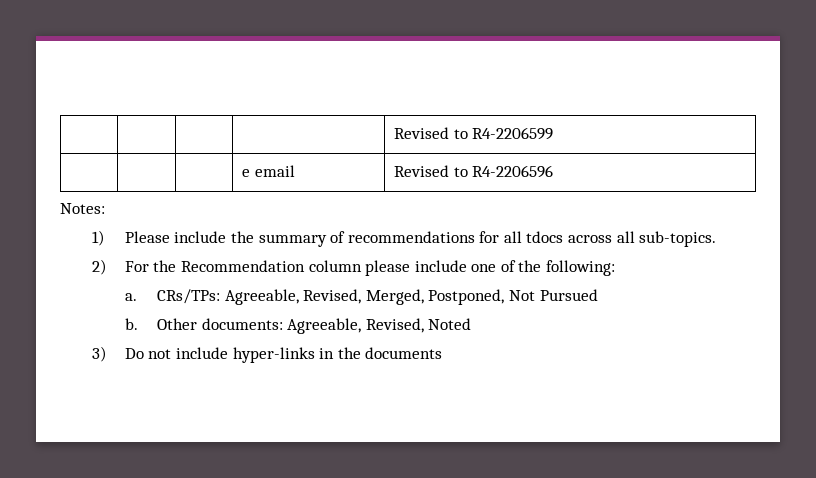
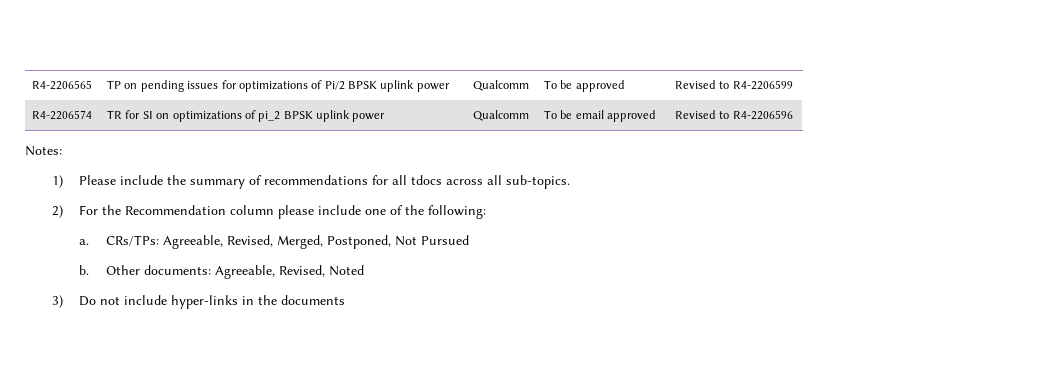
- | | | | Revised to R4-2206599
- | | | e email | Revised to R4-2206596
+ R4-2206565 | TP on pending issues for optimizations of Pi/2 BPSK uplink power | Qualcomm | To be approved | Revised to R4-2206599
+ R4-2206574 | TR for SI on optimizations of pi_2 BPSK uplink power | Qualcomm | To be email approved | Revised to R4-2206596

